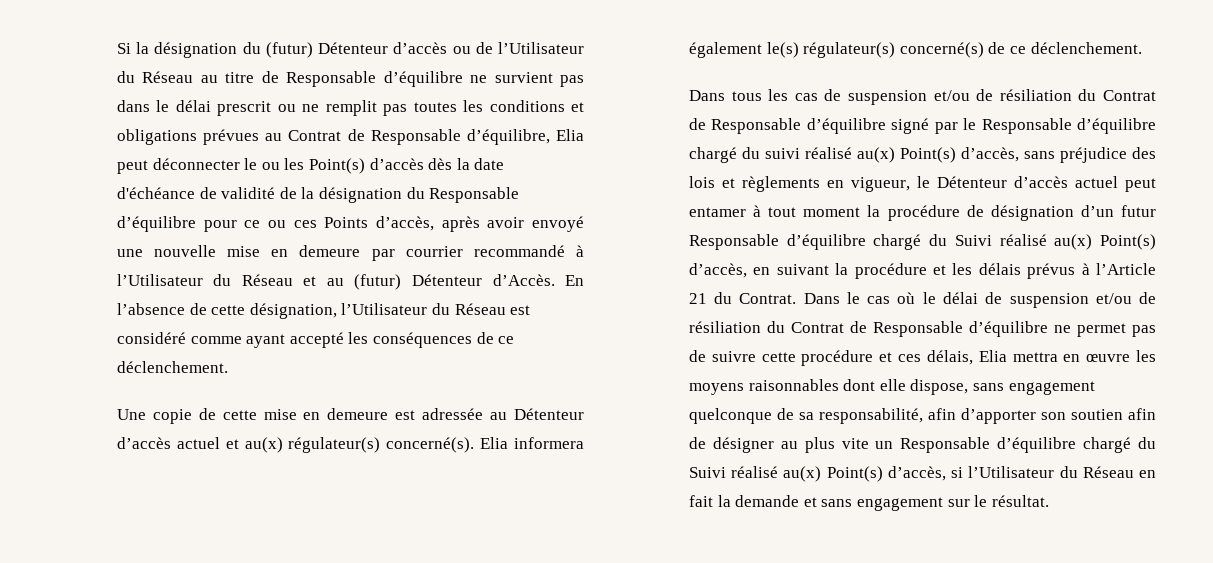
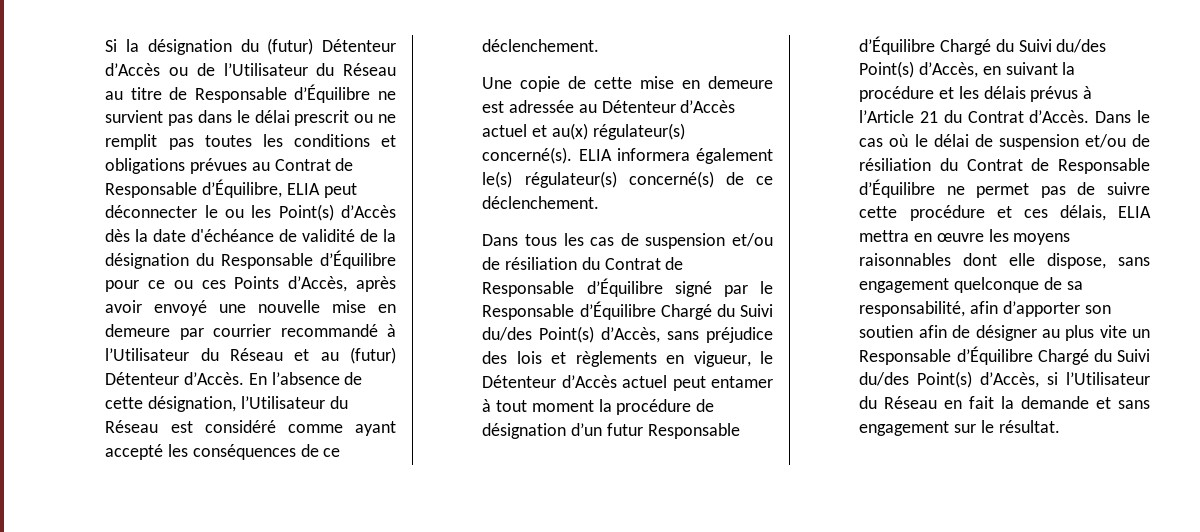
- Si la désignation du (futur) Détenteur d’accès ou de l’Utilisateur du Réseau au titre de Responsable d’équilibre ne survient pas dans le délai prescrit ou ne remplit pas toutes les conditions et obligations prévues au Contrat de Responsable d’équilibre, Elia peut déconnecter le ou les Point(s) d’accès dès la date d'échéance de validité de la désignation du Responsable d’équilibre pour ce ou ces Points d’accès, après avoir envoyé une nouvelle mise en demeure par courrier recommandé à l’Utilisateur du Réseau et au (futur) Détenteur d’Accès.
+ Si la désignation du (futur) Détenteur d’Accès ou de l’Utilisateur du Réseau au titre de Responsable d’Équilibre ne survient pas dans le délai prescrit ou ne remplit pas toutes les conditions et obligations prévues au Contrat de Responsable d’Équilibre, ELIA peut déconnecter le ou les Point(s) d’Accès dès la date d'échéance de validité de la désignation du Responsable d’Équilibre pour ce ou ces Points d’Accès, après avoir envoyé une nouvelle mise en demeure par courrier recommandé à l’Utilisateur du Réseau et au (futur) Détenteur d’Accès.
- Une copie de cette mise en demeure est adressée au Détenteur d’accès actuel et au(x) régulateur(s) concerné(s).
+ Une copie de cette mise en demeure est adressée au Détenteur d’Accès actuel et au(x) régulateur(s) concerné(s).
- Elia informera également le(s) régulateur(s) concerné(s) de ce déclenchement.
+ ELIA informera également le(s) régulateur(s) concerné(s) de ce déclenchement.
- Dans tous les cas de suspension et/ou de résiliation du Contrat de Responsable d’équilibre signé par le Responsable d’équilibre chargé du suivi réalisé au(x) Point(s) d’accès, sans préjudice des lois et règlements en vigueur, le Détenteur d’accès actuel peut entamer à tout moment la procédure de désignation d’un futur Responsable d’équilibre chargé du Suivi réalisé au(x) Point(s) d’accès, en suivant la procédure et les délais prévus à l’Article 21 du Contrat.
+ Dans tous les cas de suspension et/ou de résiliation du Contrat de Responsable d’Équilibre signé par le Responsable d’Équilibre Chargé du Suivi du/des Point(s) d’Accès, sans préjudice des lois et règlements en vigueur, le Détenteur d’Accès actuel peut entamer à tout moment la procédure de désignation d’un futur Responsable d’Équilibre Chargé du Suivi du/des Point(s) d’Accès, en suivant la procédure et les délais prévus à l’Article 21 du Contrat d’Accès.
- Dans le cas où le délai de suspension et/ou de résiliation du Contrat de Responsable d’équilibre ne permet pas de suivre cette procédure et ces délais, Elia mettra en œuvre les moyens raisonnables dont elle dispose, sans engagement quelconque de sa responsabilité, afin d’apporter son soutien afin de désigner au plus vite un Responsable d’équilibre chargé du Suivi réalisé au(x) Point(s) d’accès, si l’Utilisateur du Réseau en fait la demande et sans engagement sur le résultat.
+ Dans le cas où le délai de suspension et/ou de résiliation du Contrat de Responsable d’Équilibre ne permet pas de suivre cette procédure et ces délais, ELIA mettra en œuvre les moyens raisonnables dont elle dispose, sans engagement quelconque de sa responsabilité, afin d’apporter son soutien afin de désigner au plus vite un Responsable d’Équilibre Chargé du Suivi du/des Point(s) d’Accès, si l’Utilisateur du Réseau en fait la demande et sans engagement sur le résultat.

